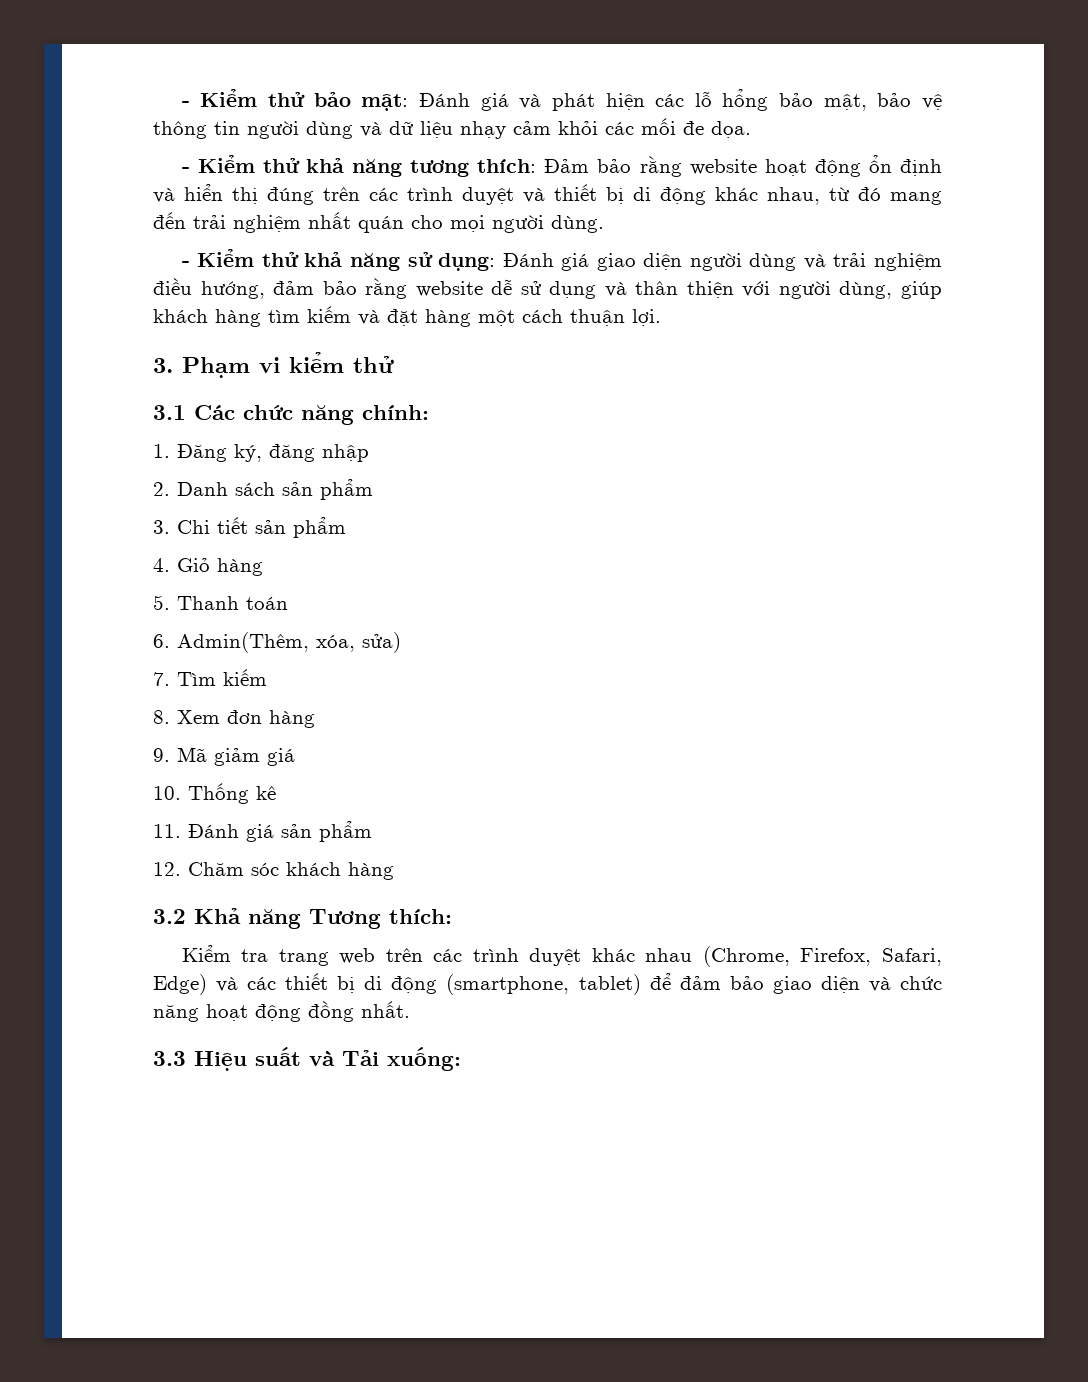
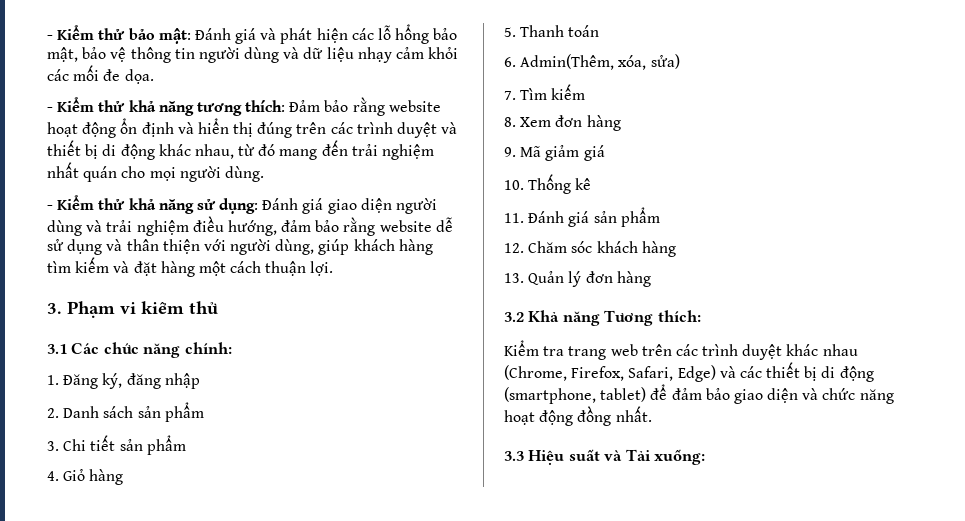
+ 13. Quản lý đơn hàng

